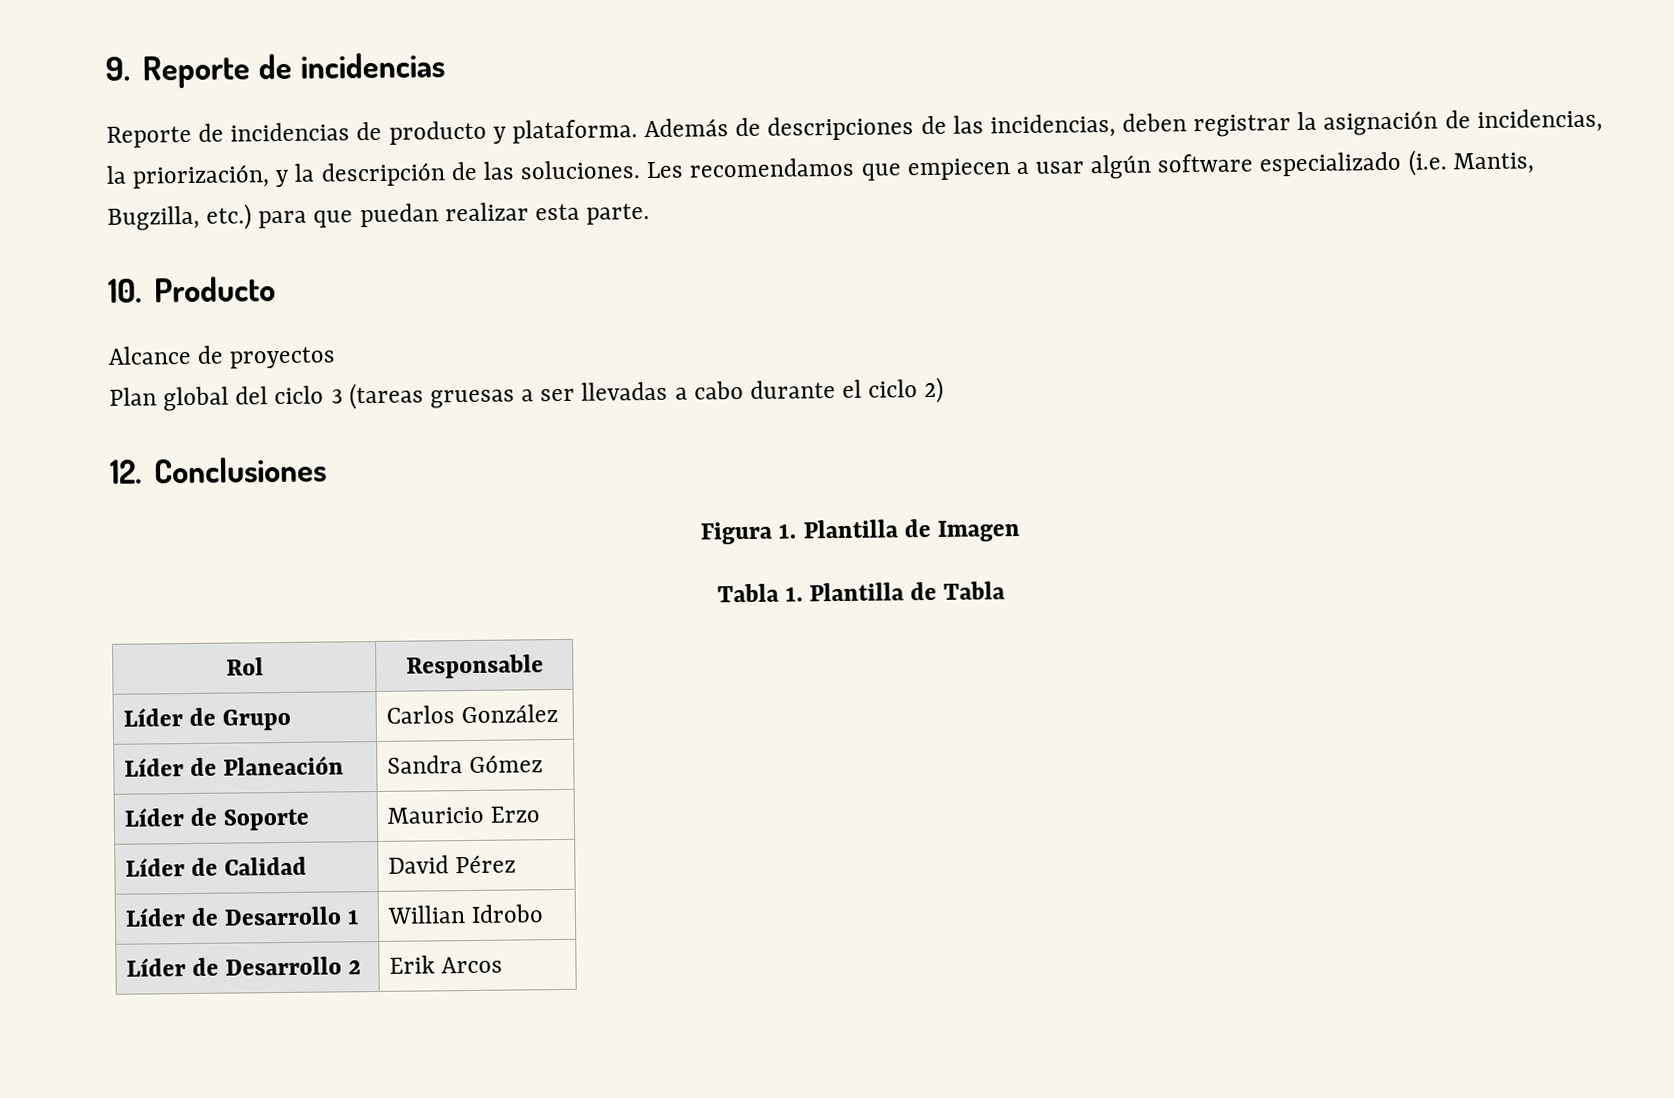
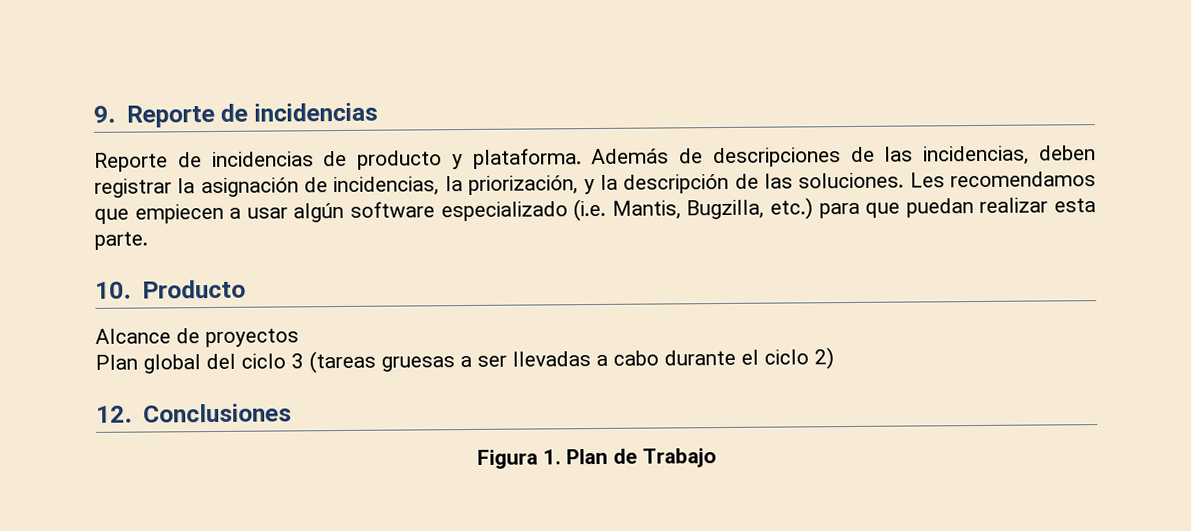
- Figura 1. Plantilla de Imagen
- Tabla 1. Plantilla de Tabla
- Rol | Responsable
- Líder de Grupo | Carlos González
- Líder de Planeación | Sandra Gómez
- Líder de Soporte | Mauricio Erzo
- Líder de Calidad | David Pérez
- Líder de Desarrollo 1 | Willian Idrobo
- Líder de Desarrollo 2 | Erik Arcos
+ Figura 1. Plan de Trabajo

